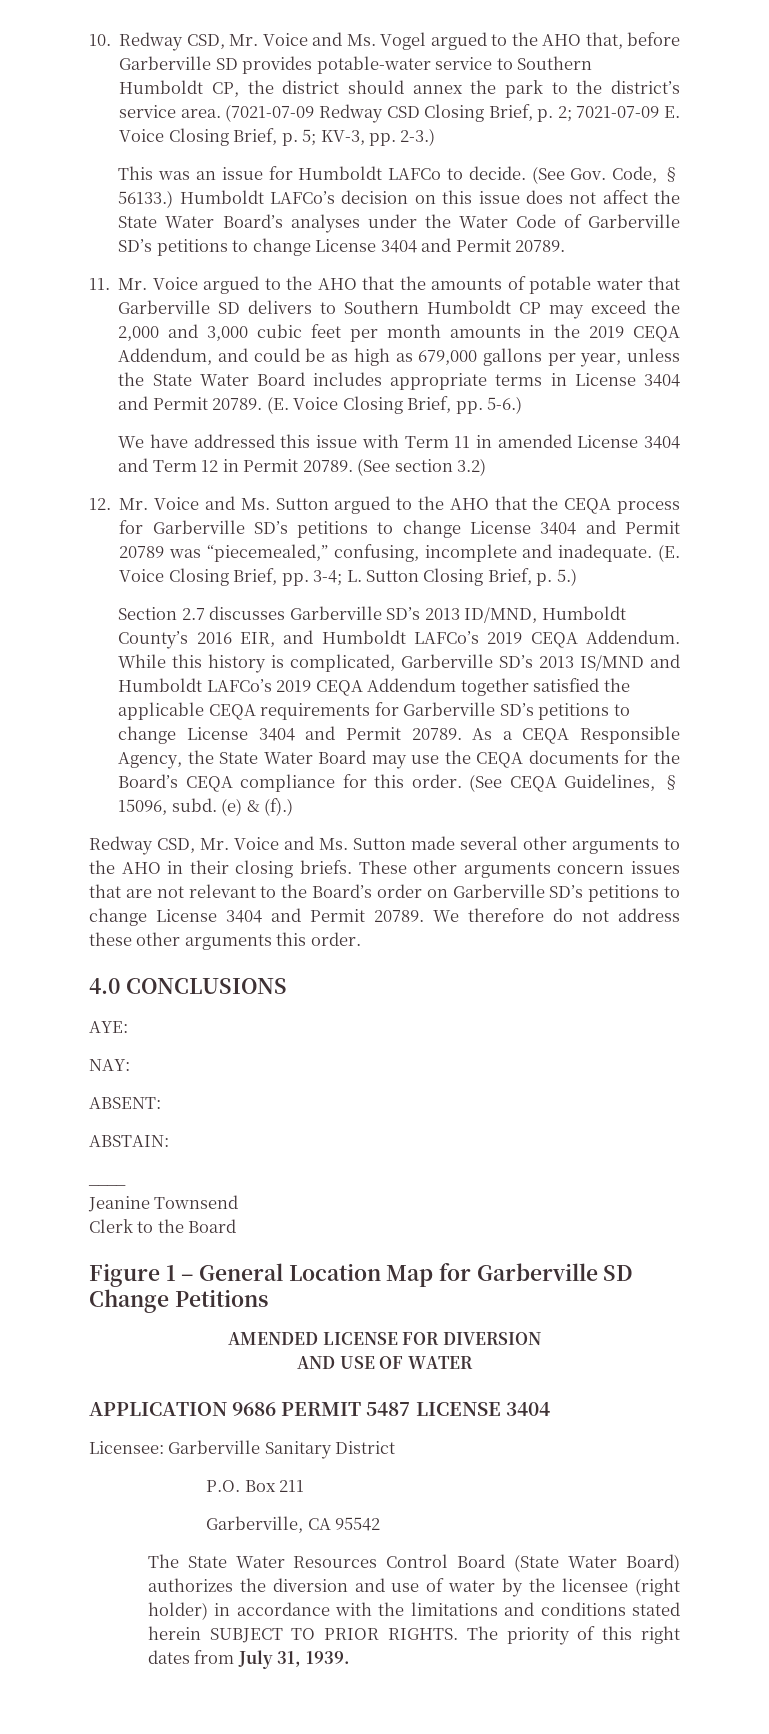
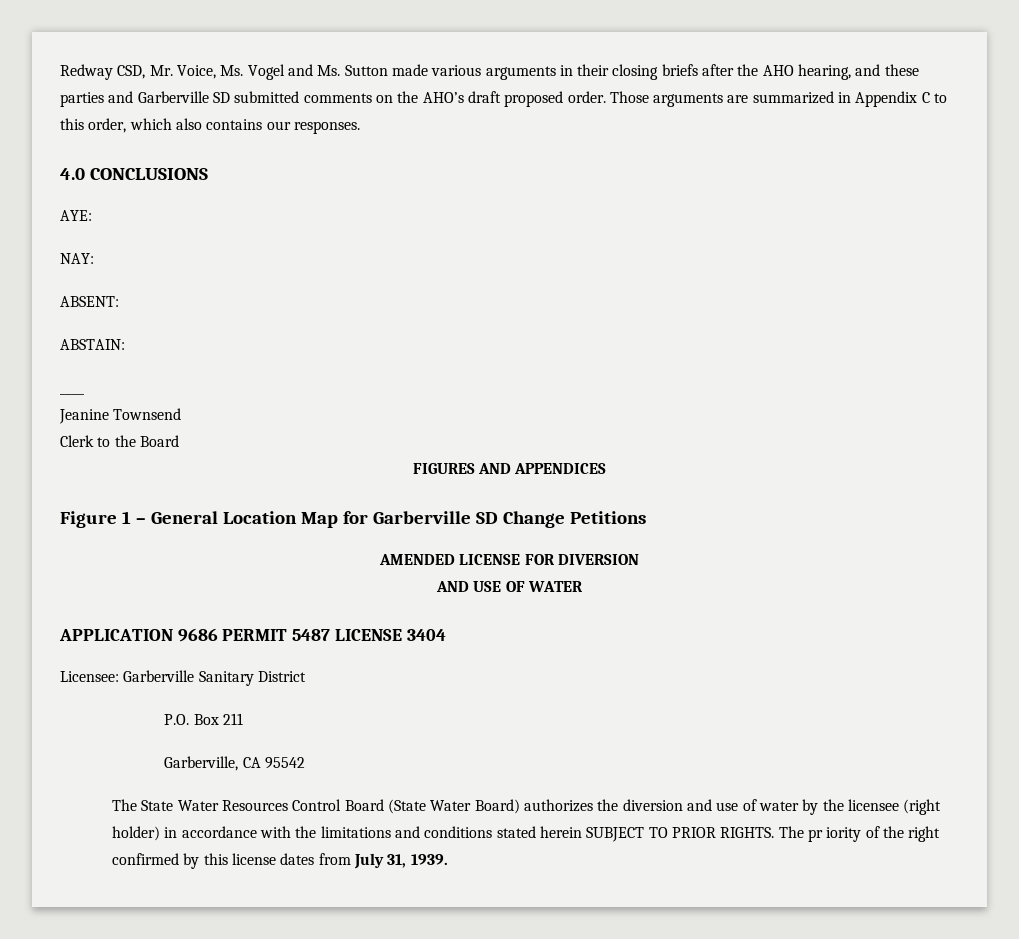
- 10. Redway CSD, Mr. Voice and Ms. Vogel argued to the AHO that, before Garberville SD provides potable-water service to Southern Humboldt CP, the district should annex the park to the district’s service area. (7021-07-09 Redway CSD Closing Brief, p. 2; 7021-07-09 E. Voice Closing Brief, p. 5; KV-3, pp. 2-3.)
- This was an issue for Humboldt LAFCo to decide. (See Gov. Code, § 56133.) Humboldt LAFCo’s decision on this issue does not affect the State Water Board’s analyses under the Water Code of Garberville SD’s petitions to change License 3404 and Permit 20789.
- 11. Mr. Voice argued to the AHO that the amounts of potable water that Garberville SD delivers to Southern Humboldt CP may exceed the 2,000 and 3,000 cubic feet per month amounts in the 2019 CEQA Addendum, and could be as high as 679,000 gallons per year, unless the State Water Board includes appropriate terms in License 3404 and Permit 20789. (E. Voice Closing Brief, pp. 5-6.)
- We have addressed this issue with Term 11 in amended License 3404 and Term 12 in Permit 20789. (See section 3.2)
- 12. Mr. Voice and Ms. Sutton argued to the AHO that the CEQA process for Garberville SD’s petitions to change License 3404 and Permit 20789 was “piecemealed,” confusing, incomplete and inadequate. (E. Voice Closing Brief, pp. 3-4; L. Sutton Closing Brief, p. 5.)
- Section 2.7 discusses Garberville SD’s 2013 ID/MND, Humboldt County’s 2016 EIR, and Humboldt LAFCo’s 2019 CEQA Addendum. While this history is complicated, Garberville SD’s 2013 IS/MND and Humboldt LAFCo’s 2019 CEQA Addendum together satisfied the applicable CEQA requirements for Garberville SD’s petitions to change License 3404 and Permit 20789. As a CEQA Responsible Agency, the State Water Board may use the CEQA documents for the Board’s CEQA compliance for this order. (See CEQA Guidelines, § 15096, subd. (e) & (f).)
- Redway CSD, Mr. Voice and Ms. Sutton made several other arguments to the AHO in their closing briefs. These other arguments concern issues that are not relevant to the Board’s order on Garberville SD’s petitions to change License 3404 and Permit 20789. We therefore do not address these other arguments this order.
+ Redway CSD, Mr. Voice, Ms. Vogel and Ms. Sutton made various arguments in their closing briefs after the AHO hearing, and these parties and Garberville SD submitted comments on the AHO’s draft proposed order. Those arguments are summarized in Appendix C to this order, which also contains our responses.
+ FIGURES AND APPENDICES
- The priority of this right dates from July 31, 1939.
+ The pr iority of the right confirmed by this license dates from July 31, 1939.

